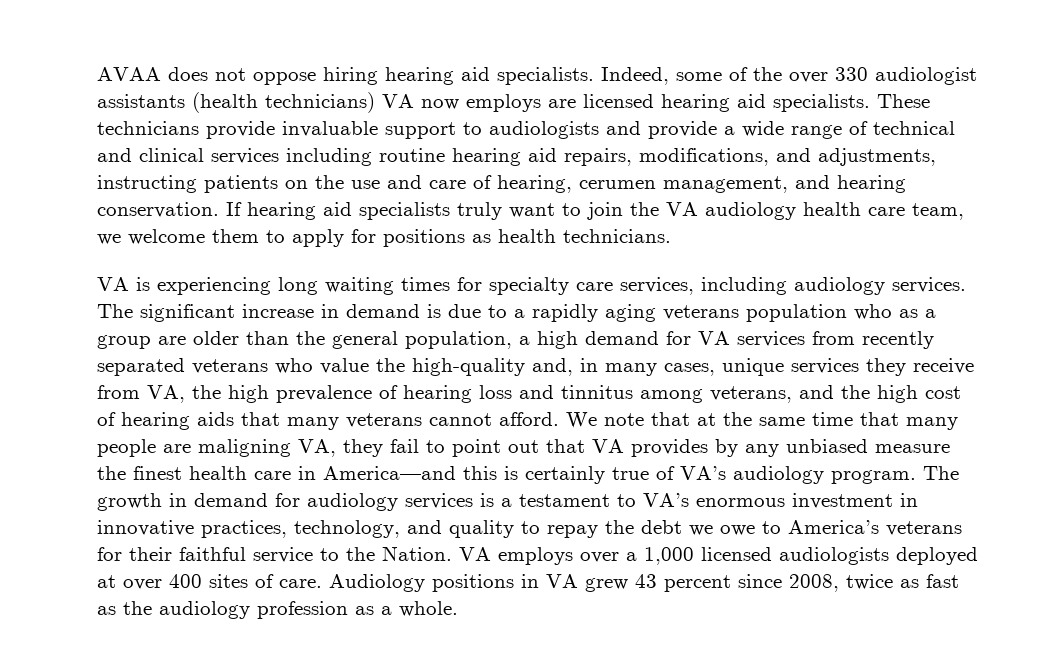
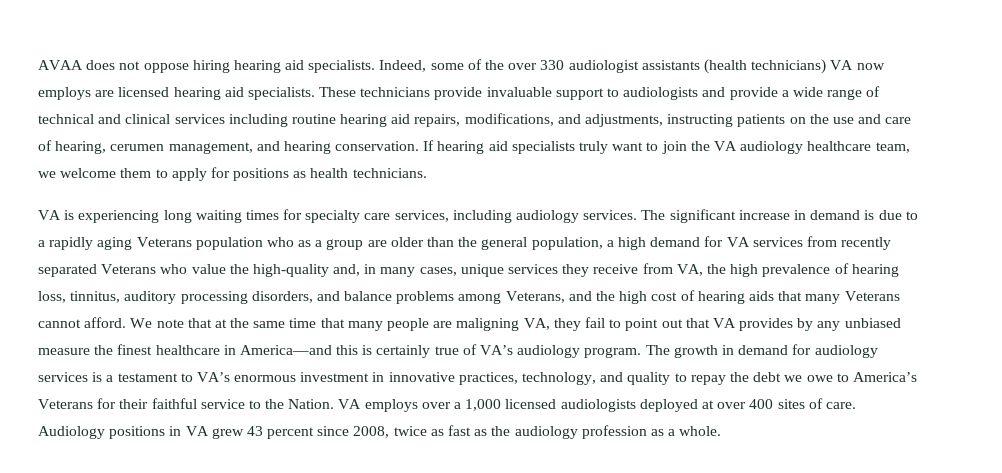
- If hearing aid specialists truly want to join the VA audiology health care team, we welcome them to apply for positions as health technicians.
+ If hearing aid specialists truly want to join the VA audiology healthcare team, we welcome them to apply for positions as health technicians.
- The significant increase in demand is due to a rapidly aging veterans population who as a group are older than the general population, a high demand for VA services from recently separated veterans who value the high-quality and, in many cases, unique services they receive from VA, the high prevalence of hearing loss and tinnitus among veterans, and the high cost of hearing aids that many veterans cannot afford.
+ The significant increase in demand is due to a rapidly aging Veterans population who as a group are older than the general population, a high demand for VA services from recently separated Veterans who value the high-quality and, in many cases, unique services they receive from VA, the high prevalence of hearing loss, tinnitus, auditory processing disorders, and balance problems among Veterans, and the high cost of hearing aids that many Veterans cannot afford.
- We note that at the same time that many people are maligning VA, they fail to point out that VA provides by any unbiased measure the finest health care in America—and this is certainly true of VA’s audiology program.
+ We note that at the same time that many people are maligning VA, they fail to point out that VA provides by any unbiased measure the finest healthcare in America—and this is certainly true of VA’s audiology program.
- The growth in demand for audiology services is a testament to VA’s enormous investment in innovative practices, technology, and quality to repay the debt we owe to America’s veterans for their faithful service to the Nation.
+ The growth in demand for audiology services is a testament to VA’s enormous investment in innovative practices, technology, and quality to repay the debt we owe to America’s Veterans for their faithful service to the Nation.

